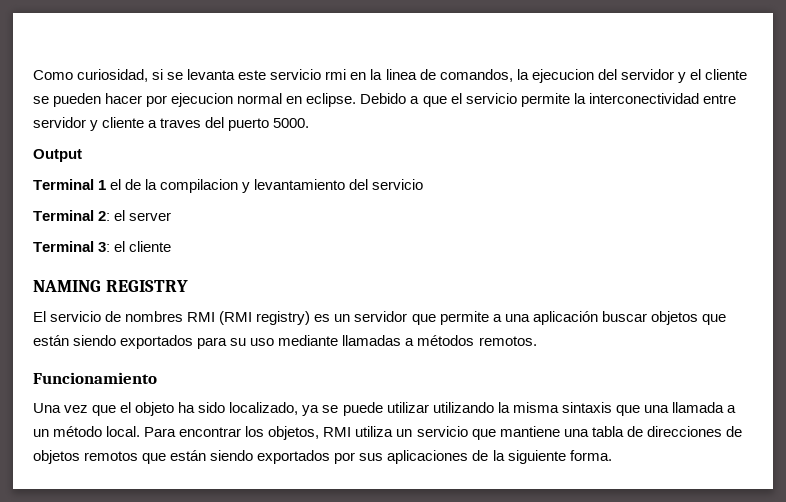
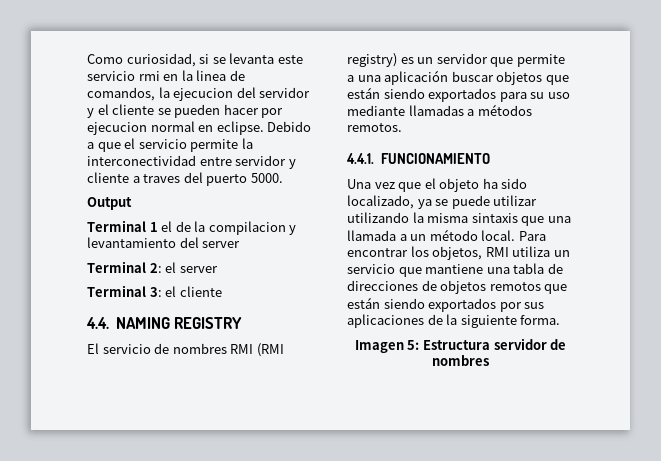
- Terminal 1 el de la compilacion y levantamiento del servicio
+ Terminal 1 el de la compilacion y levantamiento del server
- NAMING REGISTRY
+ 4.4. NAMING REGISTRY
- Funcionamiento
+ 4.4.1. FUNCIONAMIENTO
+ Imagen 5: Estructura servidor de nombres

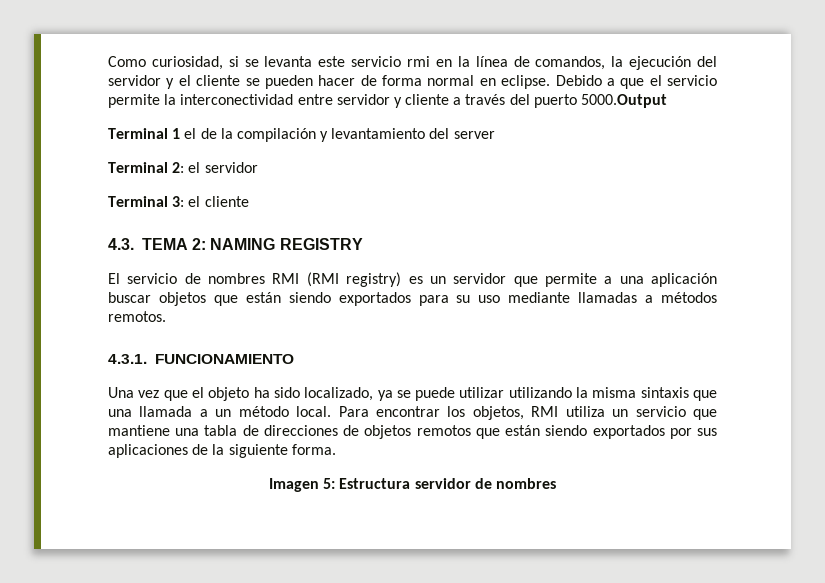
- Como curiosidad, si se levanta este servicio rmi en la linea de comandos, la ejecucion del servidor y el cliente se pueden hacer por ejecucion normal en eclipse.
+ Como curiosidad, si se levanta este servicio rmi en la línea de comandos, la ejecución del servidor y el cliente se pueden hacer de forma normal en eclipse.
- Debido a que el servicio permite la interconectividad entre servidor y cliente a traves del puerto 5000.
- Output
+ Debido a que el servicio permite la interconectividad entre servidor y cliente a través del puerto 5000.Output
- Terminal 1 el de la compilacion y levantamiento del server
+ Terminal 1 el de la compilación y levantamiento del server
- Terminal 2: el server
+ Terminal 2: el servidor
- 4.4. NAMING REGISTRY
+ 4.3. TEMA 2: NAMING REGISTRY
- 4.4.1. FUNCIONAMIENTO
+ 4.3.1. FUNCIONAMIENTO

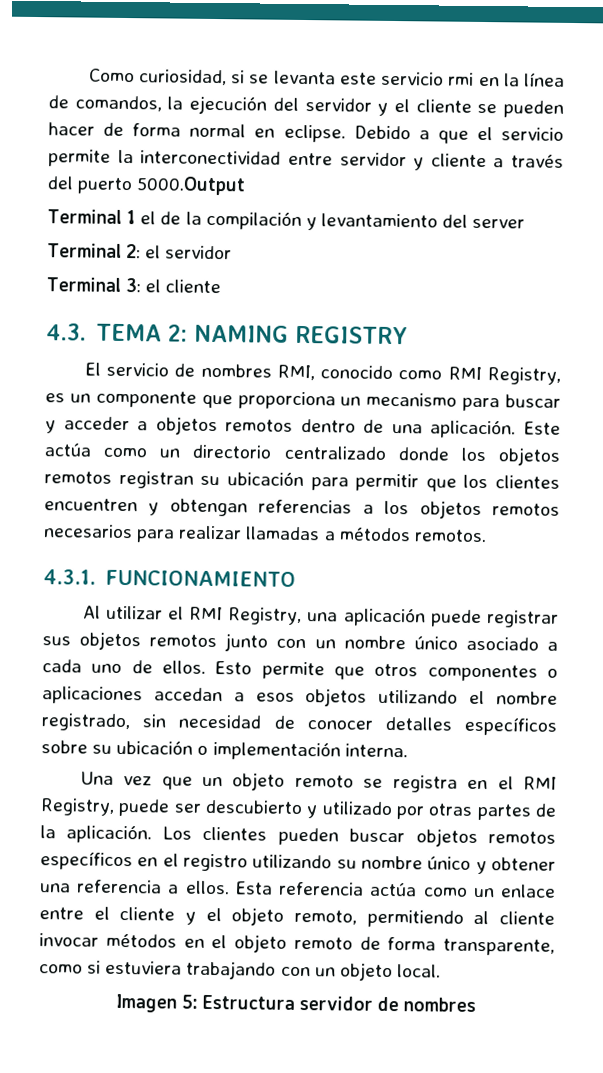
- El servicio de nombres RMI (RMI registry) es un servidor que permite a una aplicación buscar objetos que están siendo exportados para su uso mediante llamadas a métodos remotos.
+ El servicio de nombres RMI, conocido como RMI Registry, es un componente que proporciona un mecanismo para buscar y acceder a objetos remotos dentro de una aplicación. Este actúa como un directorio centralizado donde los objetos remotos registran su ubicación para permitir que los clientes encuentren y obtengan referencias a los objetos remotos necesarios para realizar llamadas a métodos remotos.
- Una vez que el objeto ha sido localizado, ya se puede utilizar utilizando la misma sintaxis que una llamada a un método local. Para encontrar los objetos, RMI utiliza un servicio que mantiene una tabla de direcciones de objetos remotos que están siendo exportados por sus aplicaciones de la siguiente forma.
+ Al utilizar el RMI Registry, una aplicación puede registrar sus objetos remotos junto con un nombre único asociado a cada uno de ellos. Esto permite que otros componentes o aplicaciones accedan a esos objetos utilizando el nombre registrado, sin necesidad de conocer detalles específicos sobre su ubicación o implementación interna.
+ Una vez que un objeto remoto se registra en el RMI Registry, puede ser descubierto y utilizado por otras partes de la aplicación. Los clientes pueden buscar objetos remotos específicos en el registro utilizando su nombre único y obtener una referencia a ellos. Esta referencia actúa como un enlace entre el cliente y el objeto remoto, permitiendo al cliente invocar métodos en el objeto remoto de forma transparente, como si estuviera trabajando con un objeto local.

